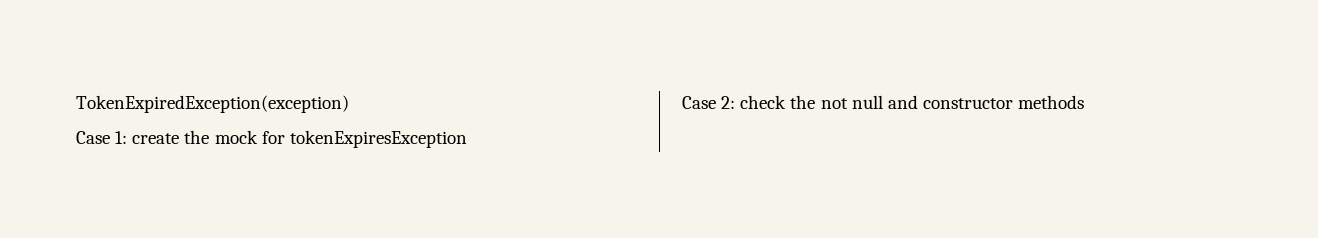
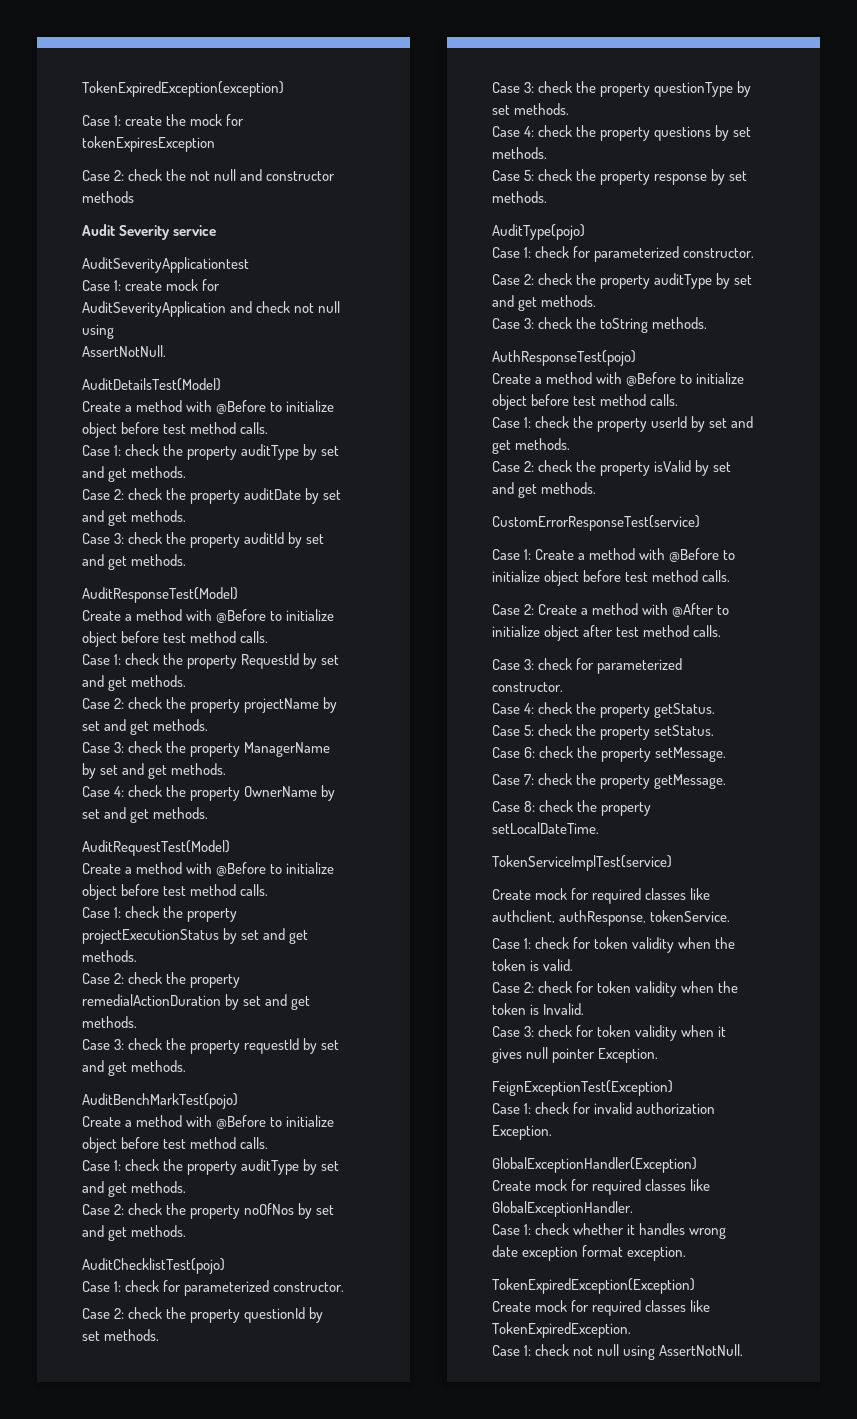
+ Audit Severity service
+ AuditSeverityApplicationtest
+ Case 1: create mock for AuditSeverityApplication and check not null using
+ AssertNotNull.
+ AuditDetailsTest(Model)
+ Create a method with @Before to initialize object before test method calls.
+ Case 1: check the property auditType by set and get methods.
+ Case 2: check the property auditDate by set and get methods.
+ Case 3: check the property auditId by set and get methods.
+ AuditResponseTest(Model)
+ Create a method with @Before to initialize object before test method calls.
+ Case 1: check the property RequestId by set and get methods.
+ Case 2: check the property projectName by set and get methods.
+ Case 3: check the property ManagerName by set and get methods.
+ Case 4: check the property OwnerName by set and get methods.
+ AuditRequestTest(Model)
+ Create a method with @Before to initialize object before test method calls.
+ Case 1: check the property projectExecutionStatus by set and get methods.
+ Case 2: check the property remedialActionDuration by set and get methods.
+ Case 3: check the property requestId by set and get methods.
+ AuditBenchMarkTest(pojo)
+ Create a method with @Before to initialize object before test method calls.
+ Case 1: check the property auditType by set and get methods.
+ Case 2: check the property noOfNos by set and get methods.
+ AuditChecklistTest(pojo)
+ Case 1: check for parameterized constructor.
+ Case 2: check the property questionId by set methods.
+ Case 3: check the property questionType by set methods.
+ Case 4: check the property questions by set methods.
+ Case 5: check the property response by set methods.
+ AuditType(pojo)
+ Case 1: check for parameterized constructor.
+ Case 2: check the property auditType by set and get methods.
+ Case 3: check the toString methods.
+ AuthResponseTest(pojo)
+ Create a method with @Before to initialize object before test method calls.
+ Case 1: check the property userId by set and get methods.
+ Case 2: check the property isValid by set and get methods.
+ CustomErrorResponseTest(service)
+ Case 1: Create a method with @Before to initialize object before test method calls.
+ Case 2: Create a method with @After to initialize object after test method calls.
+ Case 3: check for parameterized constructor.
+ Case 4: check the property getStatus.
+ Case 5: check the property setStatus.
+ Case 6: check the property setMessage.
+ Case 7: check the property getMessage.
+ Case 8: check the property setLocalDateTime.
+ TokenServiceImplTest(service)
+ Create mock for required classes like authclient, authResponse, tokenService.
+ Case 1: check for token validity when the token is valid.
+ Case 2: check for token validity when the token is Invalid.
+ Case 3: check for token validity when it gives null pointer Exception.
+ FeignExceptionTest(Exception)
+ Case 1: check for invalid authorization Exception.
+ GlobalExceptionHandler(Exception)
+ Create mock for required classes like GlobalExceptionHandler.
+ Case 1: check whether it handles wrong date exception format exception.
+ TokenExpiredException(Exception)
+ Create mock for required classes like TokenExpiredException.
+ Case 1: check not null using AssertNotNull.

